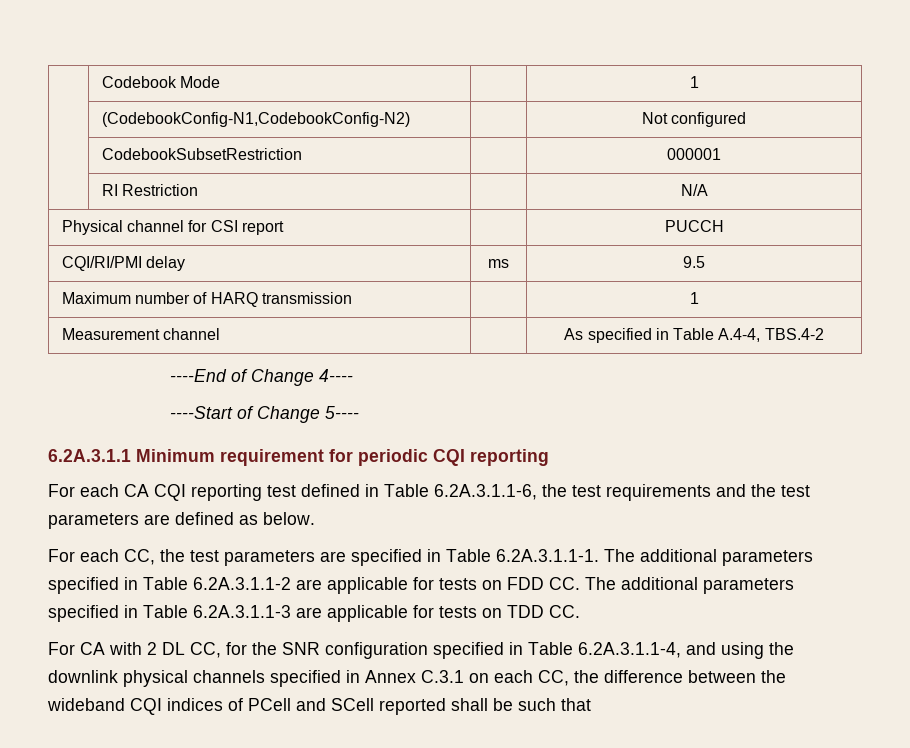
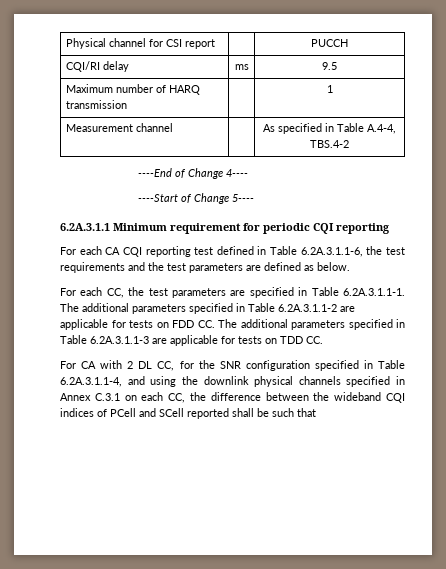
- | Codebook Mode | | 1
- | (CodebookConfig-N1,CodebookConfig-N2) | | Not configured
- | CodebookSubsetRestriction | | 000001
- | RI Restriction | | N/A
- CQI/RI/PMI delay | ms | 9.5
+ CQI/RI delay | ms | 9.5

